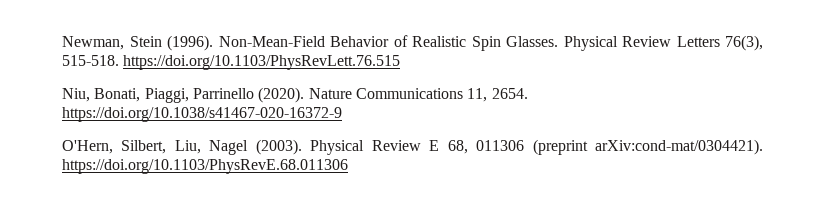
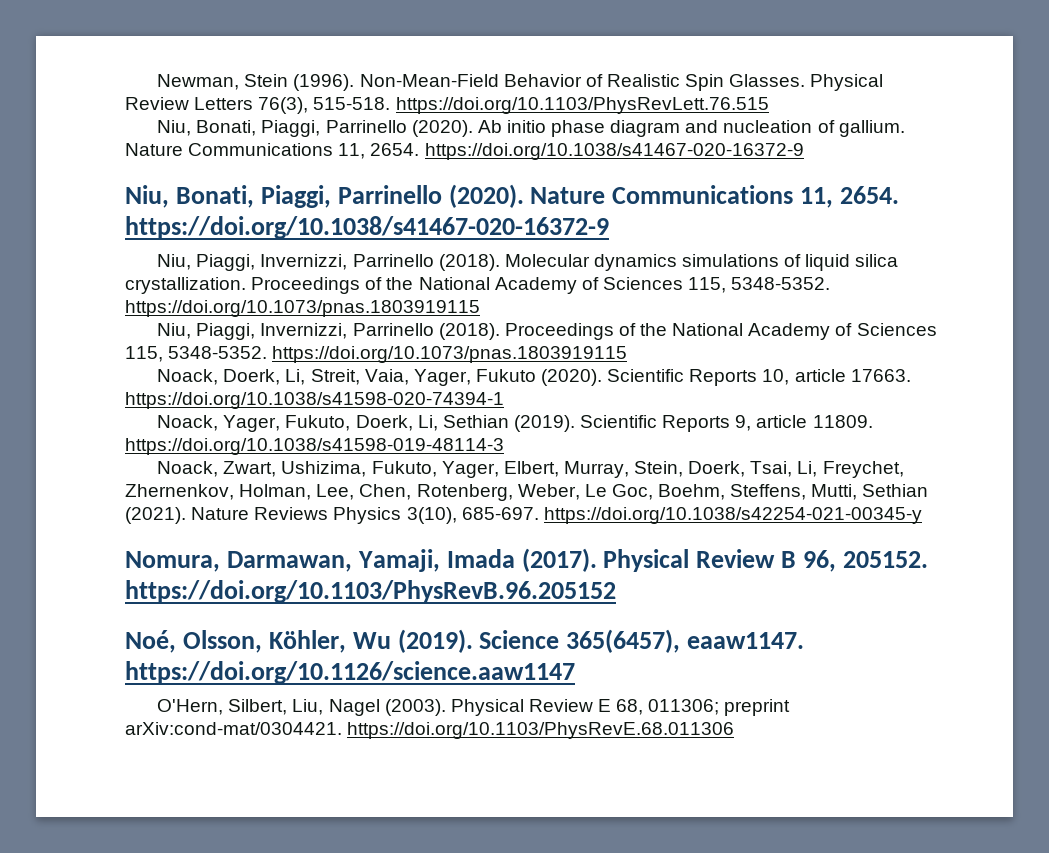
- Nature Communications 11, 2654. https://doi.org/10.1038/s41467-020-16372-9
+ Ab initio phase diagram and nucleation of gallium. Nature Communications 11, 2654. https://doi.org/10.1038/s41467-020-16372-9
+ Niu, Bonati, Piaggi, Parrinello (2020). Nature Communications 11, 2654. https://doi.org/10.1038/s41467-020-16372-9
+ Niu, Piaggi, Invernizzi, Parrinello (2018). Molecular dynamics simulations of liquid silica crystallization. Proceedings of the National Academy of Sciences 115, 5348-5352. https://doi.org/10.1073/pnas.1803919115
+ Niu, Piaggi, Invernizzi, Parrinello (2018). Proceedings of the National Academy of Sciences 115, 5348-5352. https://doi.org/10.1073/pnas.1803919115
+ Noack, Doerk, Li, Streit, Vaia, Yager, Fukuto (2020). Scientific Reports 10, article 17663. https://doi.org/10.1038/s41598-020-74394-1
+ Noack, Yager, Fukuto, Doerk, Li, Sethian (2019). Scientific Reports 9, article 11809. https://doi.org/10.1038/s41598-019-48114-3
+ Noack, Zwart, Ushizima, Fukuto, Yager, Elbert, Murray, Stein, Doerk, Tsai, Li, Freychet, Zhernenkov, Holman, Lee, Chen, Rotenberg, Weber, Le Goc, Boehm, Steffens, Mutti, Sethian (2021). Nature Reviews Physics 3(10), 685-697. https://doi.org/10.1038/s42254-021-00345-y
+ Nomura, Darmawan, Yamaji, Imada (2017). Physical Review B 96, 205152. https://doi.org/10.1103/PhysRevB.96.205152
+ Noé, Olsson, Köhler, Wu (2019). Science 365(6457), eaaw1147. https://doi.org/10.1126/science.aaw1147
- Physical Review E 68, 011306 (preprint arXiv:cond-mat/0304421). https://doi.org/10.1103/PhysRevE.68.011306
+ Physical Review E 68, 011306; preprint arXiv:cond-mat/0304421. https://doi.org/10.1103/PhysRevE.68.011306

